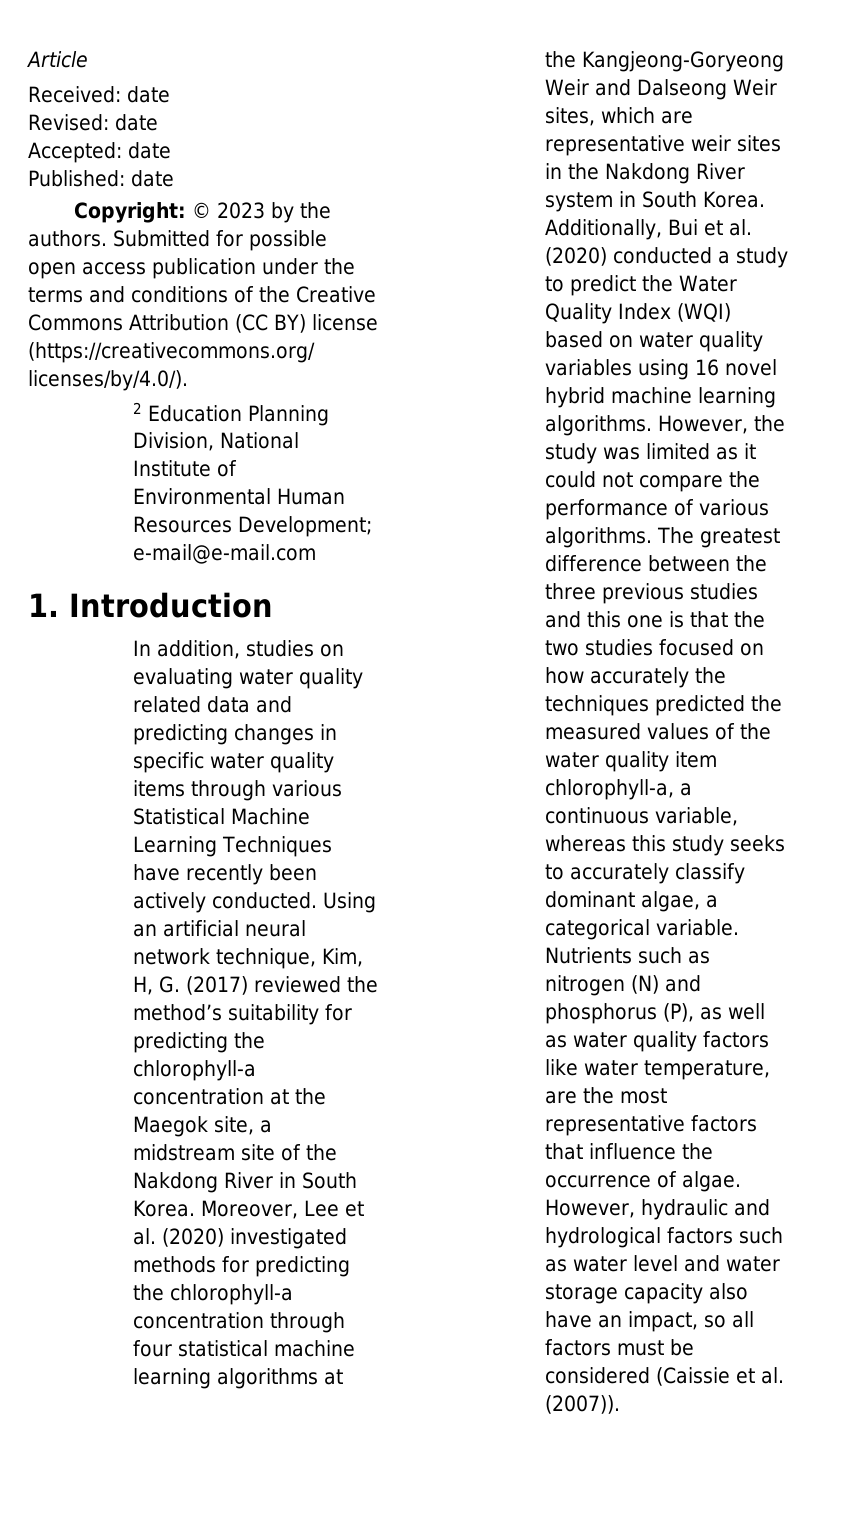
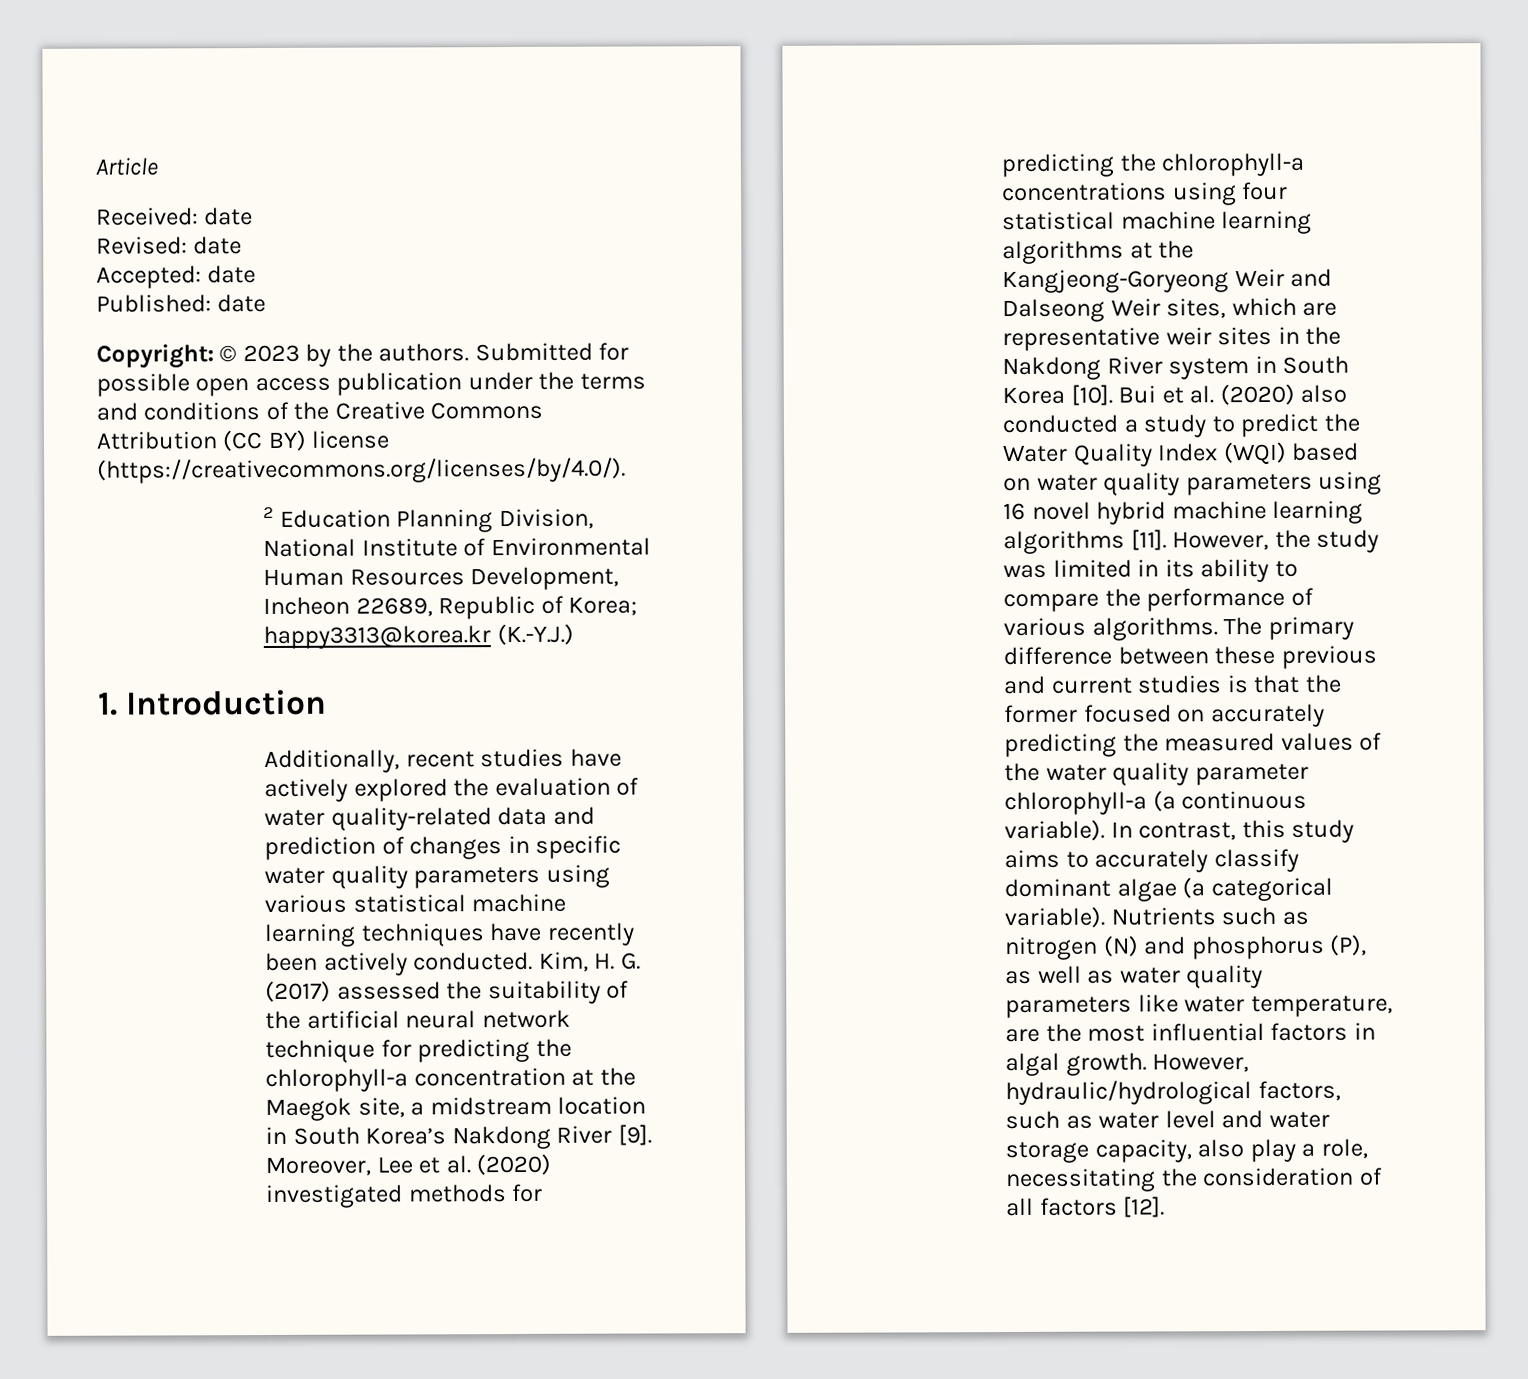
- 2 Education Planning Division, National Institute of Environmental Human Resources Development; e-mail@e-mail.com
+ 2 Education Planning Division, National Institute of Environmental Human Resources Development, Incheon 22689, Republic of Korea; happy3313@korea.kr (K.-Y.J.)
  1. Introduction
- In addition, studies on evaluating water quality related data and predicting changes in specific water quality items through various Statistical Machine Learning Techniques have recently been actively conducted.
+ Additionally, recent studies have actively explored the evaluation of water quality-related data and prediction of changes in specific water quality parameters using various statistical machine learning techniques have recently been actively conducted.
- Using an artificial neural network technique, Kim, H, G. (2017) reviewed the method’s suitability for predicting the chlorophyll-a concentration at the Maegok site, a midstream site of the Nakdong River in South Korea.
+ Kim, H. G. (2017) assessed the suitability of the artificial neural network technique for predicting the chlorophyll-a concentration at the Maegok site, a midstream location in South Korea’s Nakdong River [9].
- Moreover, Lee et al. (2020) investigated methods for predicting the chlorophyll-a concentration through four statistical machine learning algorithms at the Kangjeong-Goryeong Weir and Dalseong Weir sites, which are representative weir sites in the Nakdong River system in South Korea. Additionally, Bui et al. (2020) conducted a study to predict the Water Quality Index (WQI) based on water quality variables using 16 novel hybrid machine learning algorithms.
+ Moreover, Lee et al. (2020) investigated methods for predicting the chlorophyll-a concentrations using four statistical machine learning algorithms at the Kangjeong-Goryeong Weir and Dalseong Weir sites, which are representative weir sites in the Nakdong River system in South Korea [10]. Bui et al. (2020) also conducted a study to predict the Water Quality Index (WQI) based on water quality parameters using 16 novel hybrid machine learning algorithms [11].
- However, the study was limited as it could not compare the performance of various algorithms.
+ However, the study was limited in its ability to compare the performance of various algorithms.
- The greatest difference between the three previous studies and this one is that the two studies focused on how accurately the techniques predicted the measured values of the water quality item chlorophyll-a, a continuous variable, whereas this study seeks to accurately classify dominant algae, a categorical variable.
+ The primary difference between these previous and current studies is that the former focused on accurately predicting the measured values of the water quality parameter chlorophyll-a (a continuous variable). In contrast, this study aims to accurately classify dominant algae (a categorical variable).
- Nutrients such as nitrogen (N) and phosphorus (P), as well as water quality factors like water temperature, are the most representative factors that influence the occurrence of algae. However, hydraulic and hydrological factors such as water level and water storage capacity also have an impact, so all factors must be considered (Caissie et al. (2007)).
+ Nutrients such as nitrogen (N) and phosphorus (P), as well as water quality parameters like water temperature, are the most influential factors in algal growth. However, hydraulic/hydrological factors, such as water level and water storage capacity, also play a role, necessitating the consideration of all factors [12].

